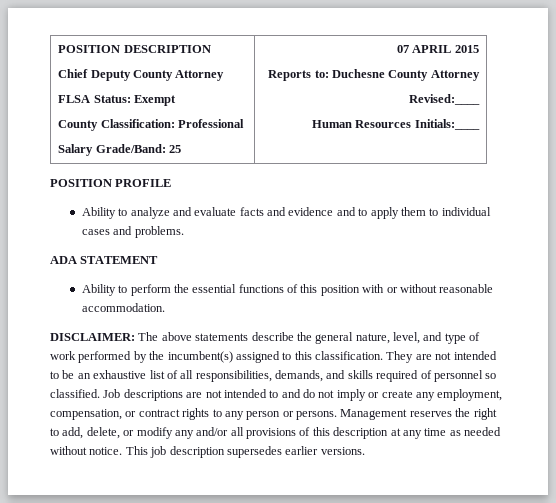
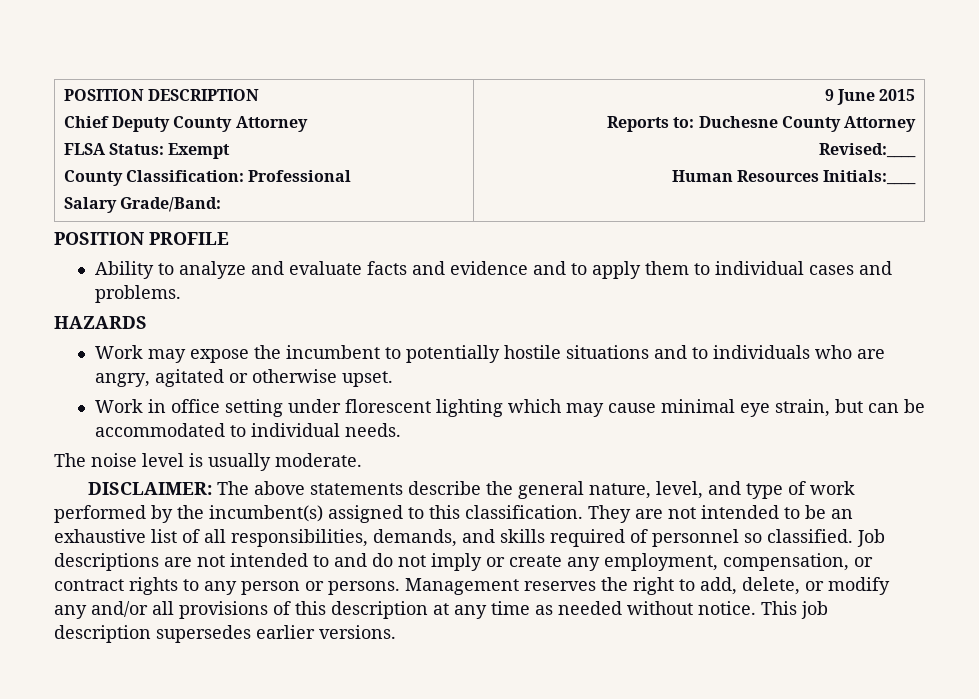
  POSITION DESCRIPTION
  Chief Deputy County Attorney
  FLSA Status: Exempt
  County Classification: Professional
- Salary Grade/Band: 25 | 07 APRIL 2015
+ Salary Grade/Band: | 9 June 2015
- ADA STATEMENT
- Ability to perform the essential functions of this position with or without reasonable accommodation.
+ HAZARDS
+ Work may expose the incumbent to potentially hostile situations and to individuals who are angry, agitated or otherwise upset.
+ Work in office setting under florescent lighting which may cause minimal eye strain, but can be accommodated to individual needs.
+ The noise level is usually moderate.

